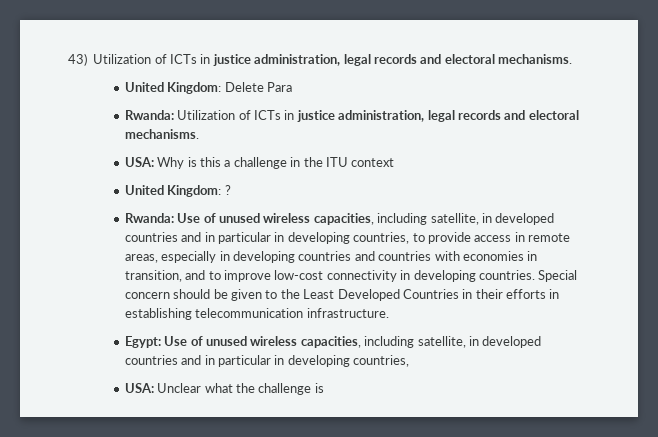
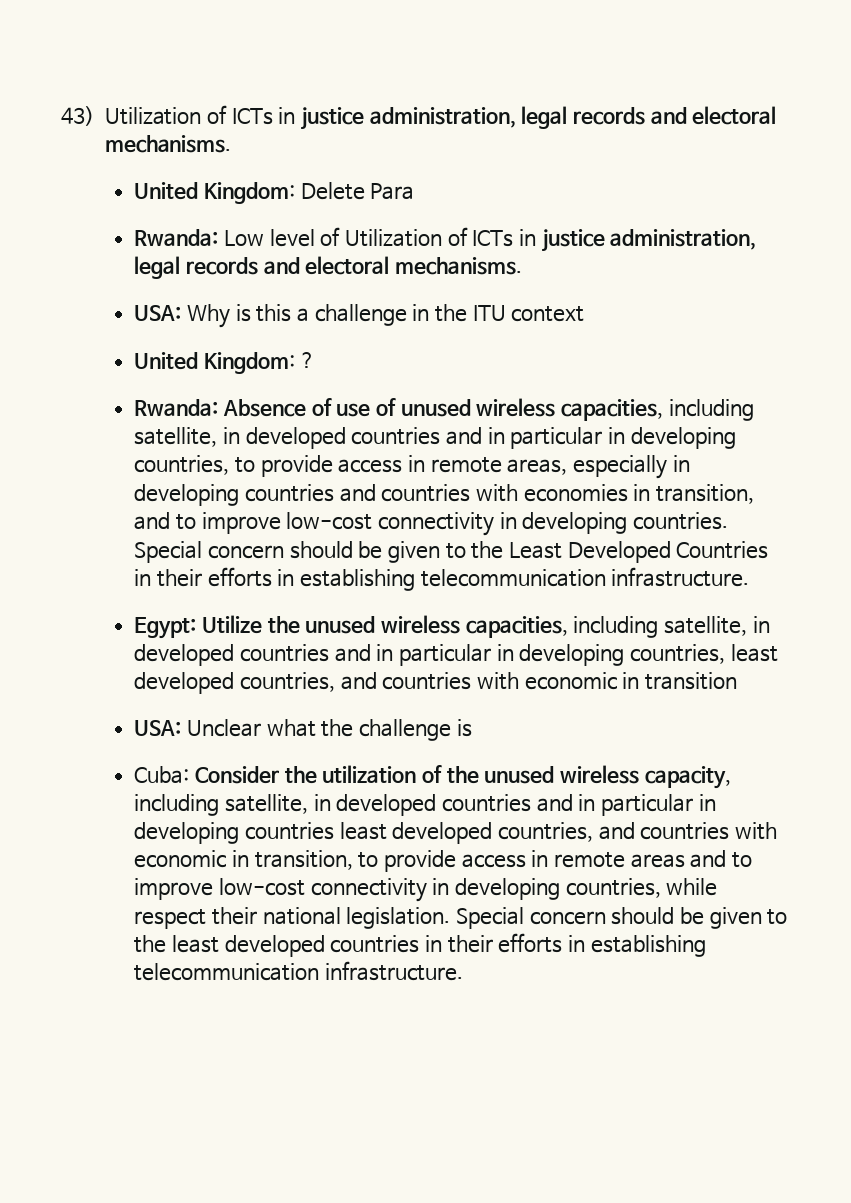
- Rwanda: Utilization of ICTs in justice administration, legal records and electoral mechanisms.
+ Rwanda: Low level of Utilization of ICTs in justice administration, legal records and electoral mechanisms.
- Rwanda: Use of unused wireless capacities, including satellite, in developed countries and in particular in developing countries, to provide access in remote areas, especially in developing countries and countries with economies in transition, and to improve low-cost connectivity in developing countries.
+ Rwanda: Absence of use of unused wireless capacities, including satellite, in developed countries and in particular in developing countries, to provide access in remote areas, especially in developing countries and countries with economies in transition, and to improve low-cost connectivity in developing countries.
- Egypt: Use of unused wireless capacities, including satellite, in developed countries and in particular in developing countries,
+ Egypt: Utilize the unused wireless capacities, including satellite, in developed countries and in particular in developing countries, least developed countries, and countries with economic in transition
+ Cuba: Consider the utilization of the unused wireless capacity, including satellite, in developed countries and in particular in developing countries least developed countries, and countries with economic in transition, to provide access in remote areas and to improve low-cost connectivity in developing countries, while respect their national legislation. Special concern should be given to the least developed countries in their efforts in establishing telecommunication infrastructure.

